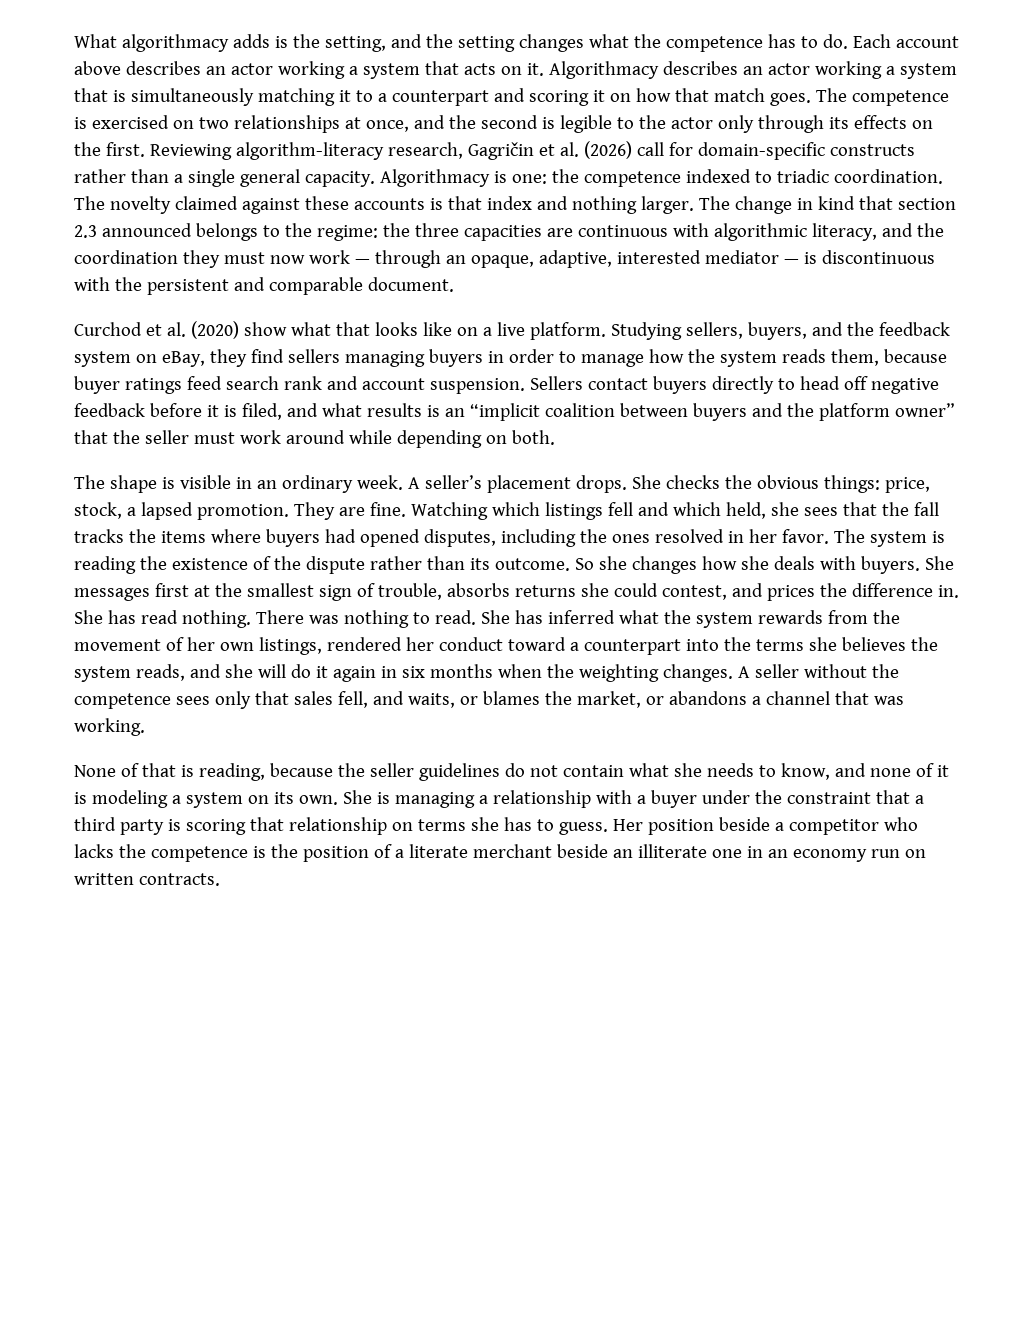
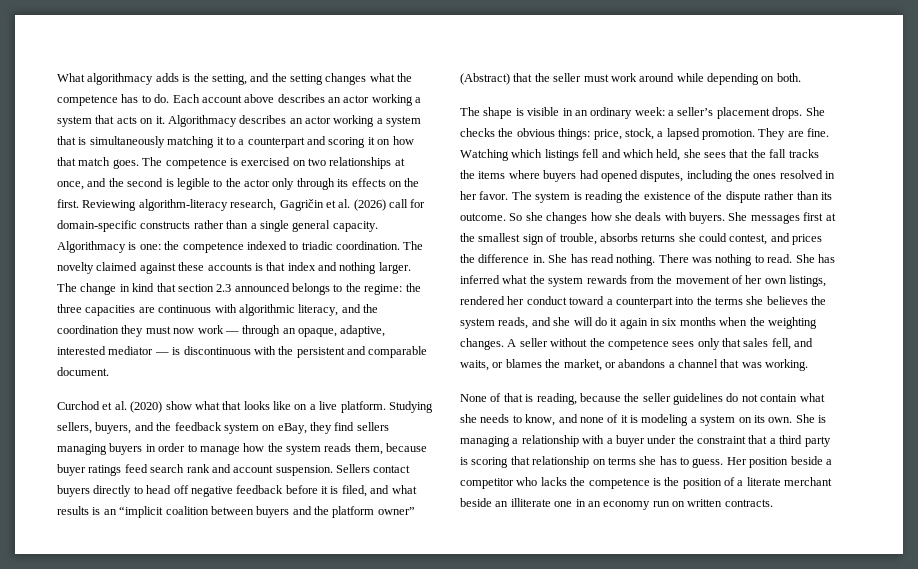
- Sellers contact buyers directly to head off negative feedback before it is filed, and what results is an “implicit coalition between buyers and the platform owner” that the seller must work around while depending on both.
+ Sellers contact buyers directly to head off negative feedback before it is filed, and what results is an “implicit coalition between buyers and the platform owner” (Abstract) that the seller must work around while depending on both.
- The shape is visible in an ordinary week. A seller’s placement drops.
+ The shape is visible in an ordinary week: a seller’s placement drops.

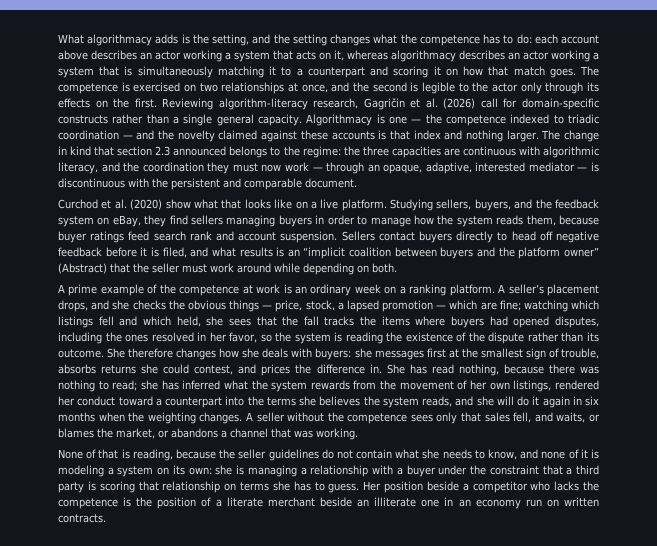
- What algorithmacy adds is the setting, and the setting changes what the competence has to do. Each account above describes an actor working a system that acts on it. Algorithmacy describes an actor working a system that is simultaneously matching it to a counterpart and scoring it on how that match goes.
+ What algorithmacy adds is the setting, and the setting changes what the competence has to do: each account above describes an actor working a system that acts on it, whereas algorithmacy describes an actor working a system that is simultaneously matching it to a counterpart and scoring it on how that match goes.
- Algorithmacy is one: the competence indexed to triadic coordination. The novelty claimed against these accounts is that index and nothing larger.
+ Algorithmacy is one — the competence indexed to triadic coordination — and the novelty claimed against these accounts is that index and nothing larger.
- The shape is visible in an ordinary week: a seller’s placement drops. She checks the obvious things: price, stock, a lapsed promotion. They are fine. Watching which listings fell and which held, she sees that the fall tracks the items where buyers had opened disputes, including the ones resolved in her favor. The system is reading the existence of the dispute rather than its outcome.
+ A prime example of the competence at work is an ordinary week on a ranking platform. A seller’s placement drops, and she checks the obvious things — price, stock, a lapsed promotion — which are fine; watching which listings fell and which held, she sees that the fall tracks the items where buyers had opened disputes, including the ones resolved in her favor, so the system is reading the existence of the dispute rather than its outcome.
- So she changes how she deals with buyers. She messages first at the smallest sign of trouble, absorbs returns she could contest, and prices the difference in.
+ She therefore changes how she deals with buyers: she messages first at the smallest sign of trouble, absorbs returns she could contest, and prices the difference in.
- She has read nothing. There was nothing to read. She has inferred what the system rewards from the movement of her own listings, rendered her conduct toward a counterpart into the terms she believes the system reads, and she will do it again in six months when the weighting changes.
+ She has read nothing, because there was nothing to read; she has inferred what the system rewards from the movement of her own listings, rendered her conduct toward a counterpart into the terms she believes the system reads, and she will do it again in six months when the weighting changes.
- None of that is reading, because the seller guidelines do not contain what she needs to know, and none of it is modeling a system on its own. She is managing a relationship with a buyer under the constraint that a third party is scoring that relationship on terms she has to guess.
+ None of that is reading, because the seller guidelines do not contain what she needs to know, and none of it is modeling a system on its own: she is managing a relationship with a buyer under the constraint that a third party is scoring that relationship on terms she has to guess.

